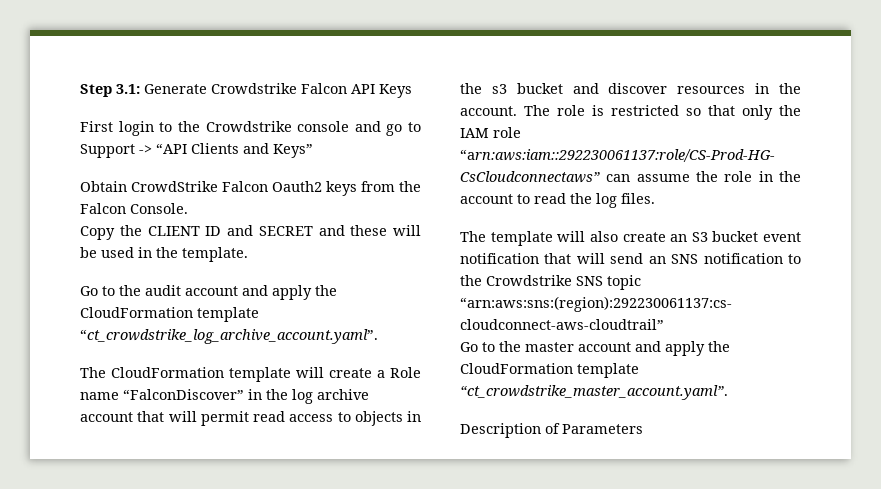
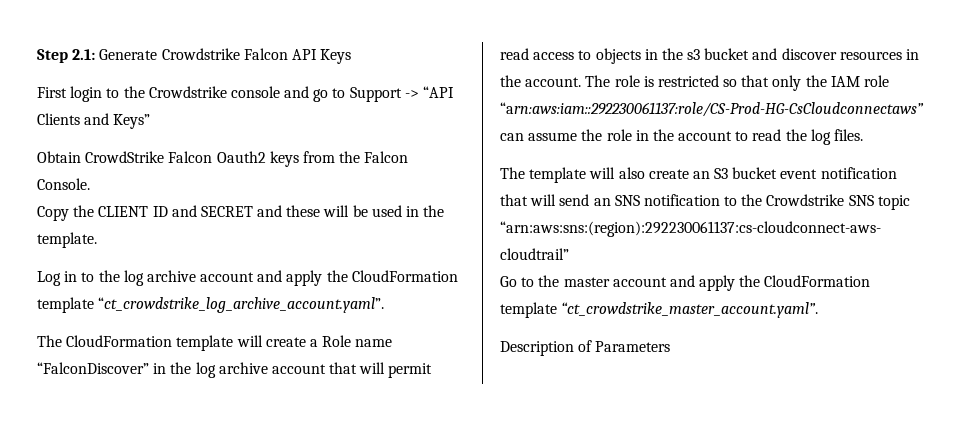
- Step 3.1: Generate Crowdstrike Falcon API Keys
+ Step 2.1: Generate Crowdstrike Falcon API Keys
- Go to the audit account and apply the CloudFormation template “ct_crowdstrike_log_archive_account.yaml”.
+ Log in to the log archive account and apply the CloudFormation template “ct_crowdstrike_log_archive_account.yaml”.

